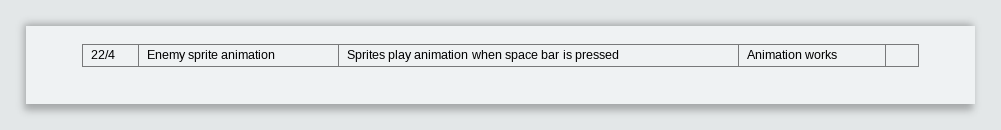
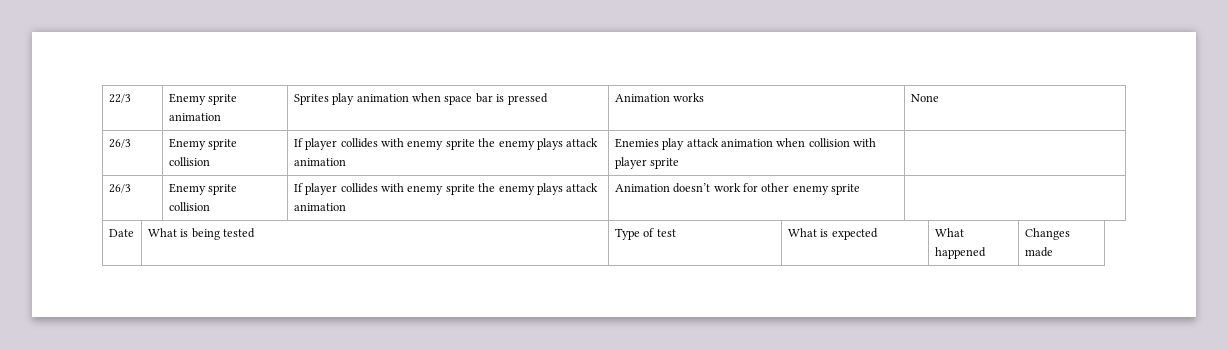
- 22/4 | Enemy sprite animation | Sprites play animation when space bar is pressed | Animation works |
+ 22/3 | Enemy sprite animation | Sprites play animation when space bar is pressed | Animation works | None
+ 26/3 | Enemy sprite collision | If player collides with enemy sprite the enemy plays attack animation | Enemies play attack animation when collision with player sprite |
+ 26/3 | Enemy sprite collision | If player collides with enemy sprite the enemy plays attack animation | Animation doesn’t work for other enemy sprite |
+ Date | What is being tested | Type of test | What is expected | What happened | Changes made

